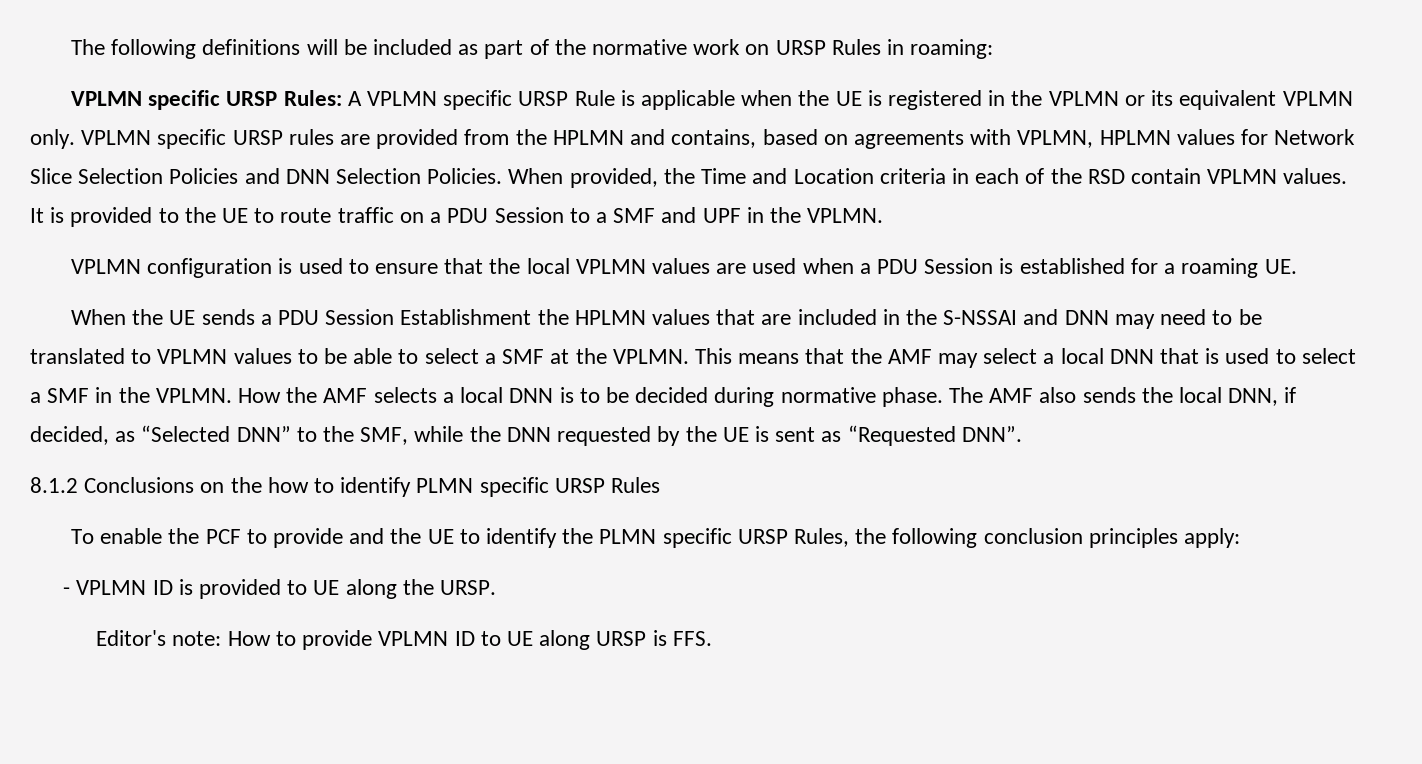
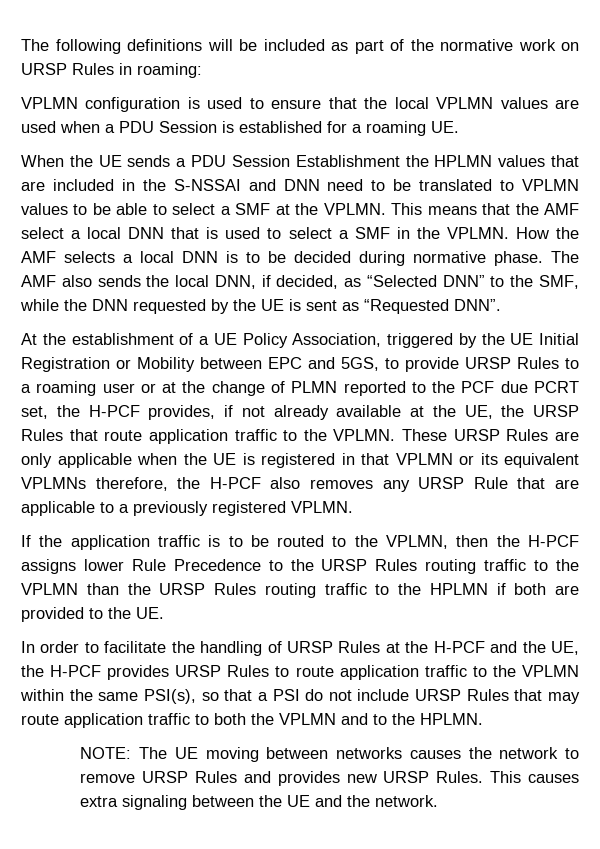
- VPLMN specific URSP Rules: A VPLMN specific URSP Rule is applicable when the UE is registered in the VPLMN or its equivalent VPLMN only. VPLMN specific URSP rules are provided from the HPLMN and contains, based on agreements with VPLMN, HPLMN values for Network Slice Selection Policies and DNN Selection Policies. When provided, the Time and Location criteria in each of the RSD contain VPLMN values. It is provided to the UE to route traffic on a PDU Session to a SMF and UPF in the VPLMN.
- When the UE sends a PDU Session Establishment the HPLMN values that are included in the S-NSSAI and DNN may need to be translated to VPLMN values to be able to select a SMF at the VPLMN.
+ When the UE sends a PDU Session Establishment the HPLMN values that are included in the S-NSSAI and DNN need to be translated to VPLMN values to be able to select a SMF at the VPLMN.
- This means that the AMF may select a local DNN that is used to select a SMF in the VPLMN.
+ This means that the AMF select a local DNN that is used to select a SMF in the VPLMN.
- 8.1.2 Conclusions on the how to identify PLMN specific URSP Rules
- To enable the PCF to provide and the UE to identify the PLMN specific URSP Rules, the following conclusion principles apply:
- - VPLMN ID is provided to UE along the URSP.
- Editor's note: How to provide VPLMN ID to UE along URSP is FFS.
+ At the establishment of a UE Policy Association, triggered by the UE Initial Registration or Mobility between EPC and 5GS, to provide URSP Rules to a roaming user or at the change of PLMN reported to the PCF due PCRT set, the H-PCF provides, if not already available at the UE, the URSP Rules that route application traffic to the VPLMN. These URSP Rules are only applicable when the UE is registered in that VPLMN or its equivalent VPLMNs therefore, the H-PCF also removes any URSP Rule that are applicable to a previously registered VPLMN.
+ If the application traffic is to be routed to the VPLMN, then the H-PCF assigns lower Rule Precedence to the URSP Rules routing traffic to the VPLMN than the URSP Rules routing traffic to the HPLMN if both are provided to the UE.
+ In order to facilitate the handling of URSP Rules at the H-PCF and the UE, the H-PCF provides URSP Rules to route application traffic to the VPLMN within the same PSI(s), so that a PSI do not include URSP Rules that may route application traffic to both the VPLMN and to the HPLMN.
+ NOTE: The UE moving between networks causes the network to remove URSP Rules and provides new URSP Rules. This causes extra signaling between the UE and the network.

